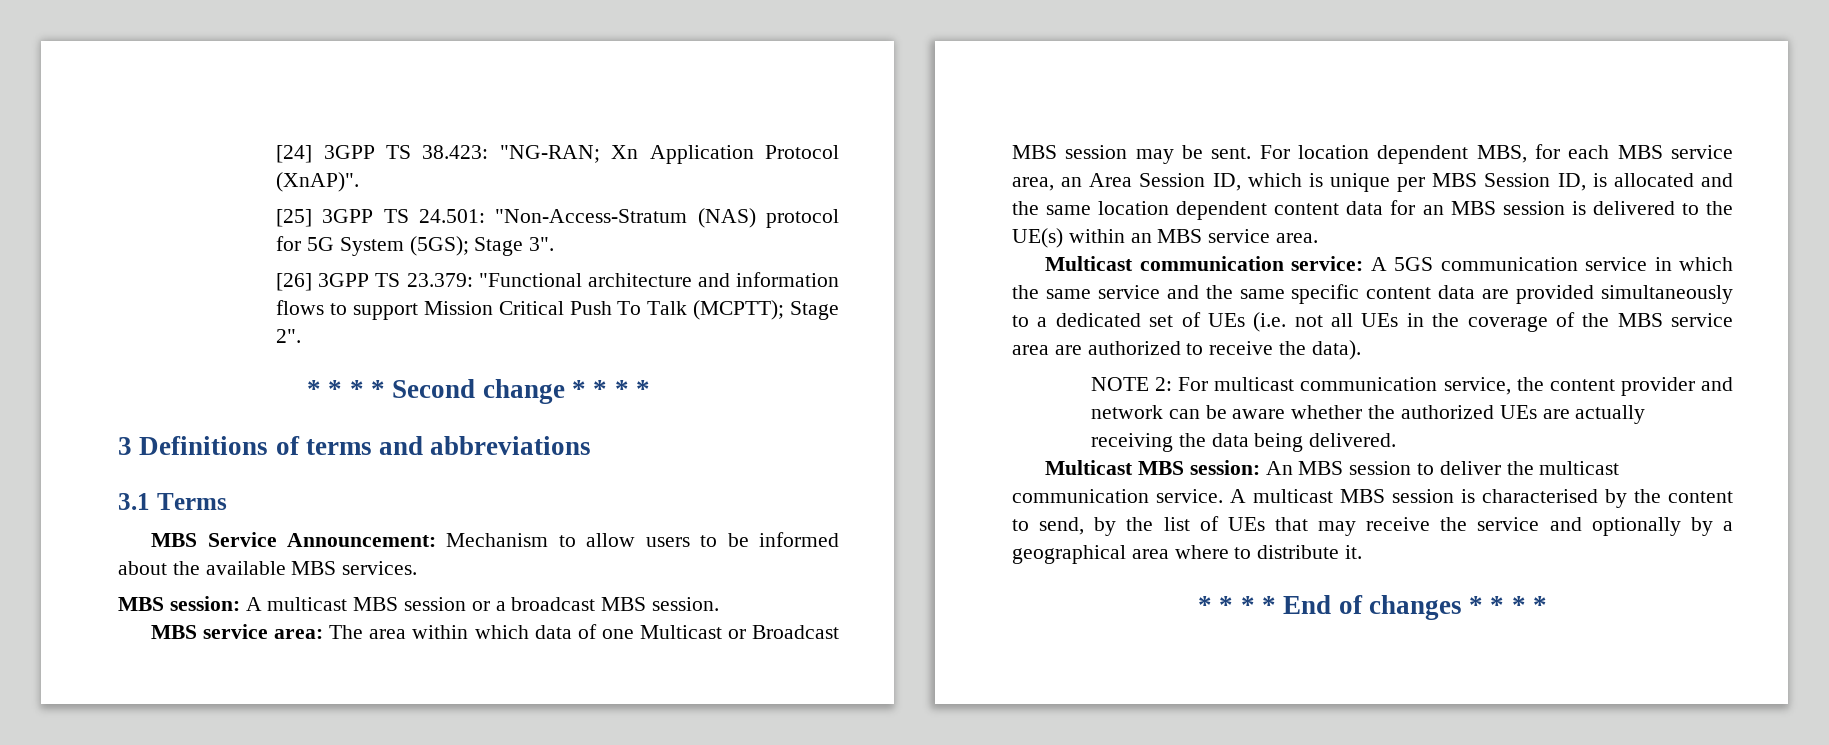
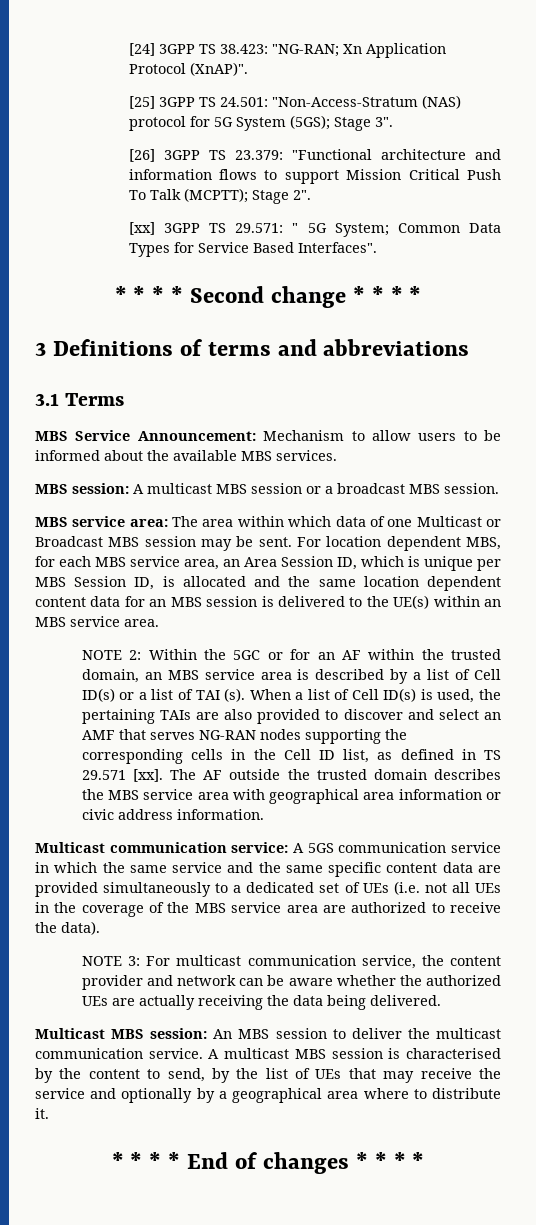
+ [xx] 3GPP TS 29.571: " 5G System; Common Data Types for Service Based Interfaces".
+ NOTE 2: Within the 5GC or for an AF within the trusted domain, an MBS service area is described by a list of Cell ID(s) or a list of TAI (s). When a list of Cell ID(s) is used, the pertaining TAIs are also provided to discover and select an AMF that serves NG-RAN nodes supporting the corresponding cells in the Cell ID list, as defined in TS 29.571 [xx]. The AF outside the trusted domain describes the MBS service area with geographical area information or civic address information.
- NOTE 2: For multicast communication service, the content provider and network can be aware whether the authorized UEs are actually receiving the data being delivered.
+ NOTE 3: For multicast communication service, the content provider and network can be aware whether the authorized UEs are actually receiving the data being delivered.

